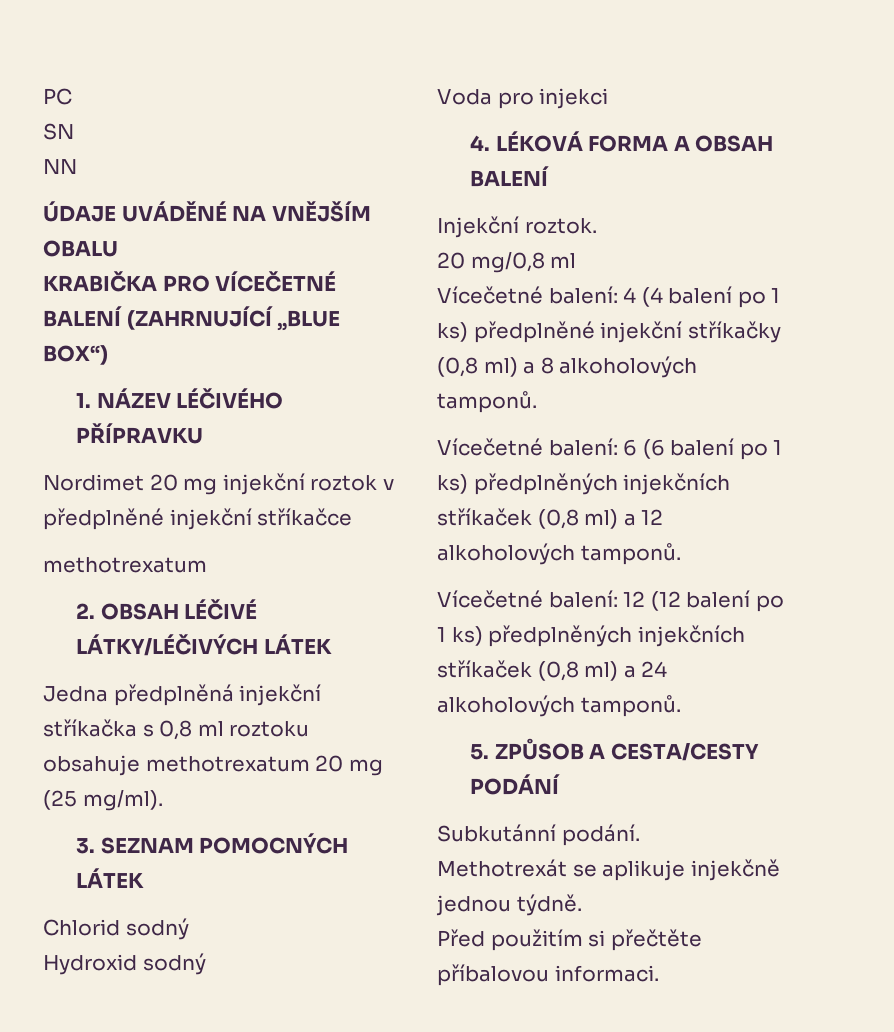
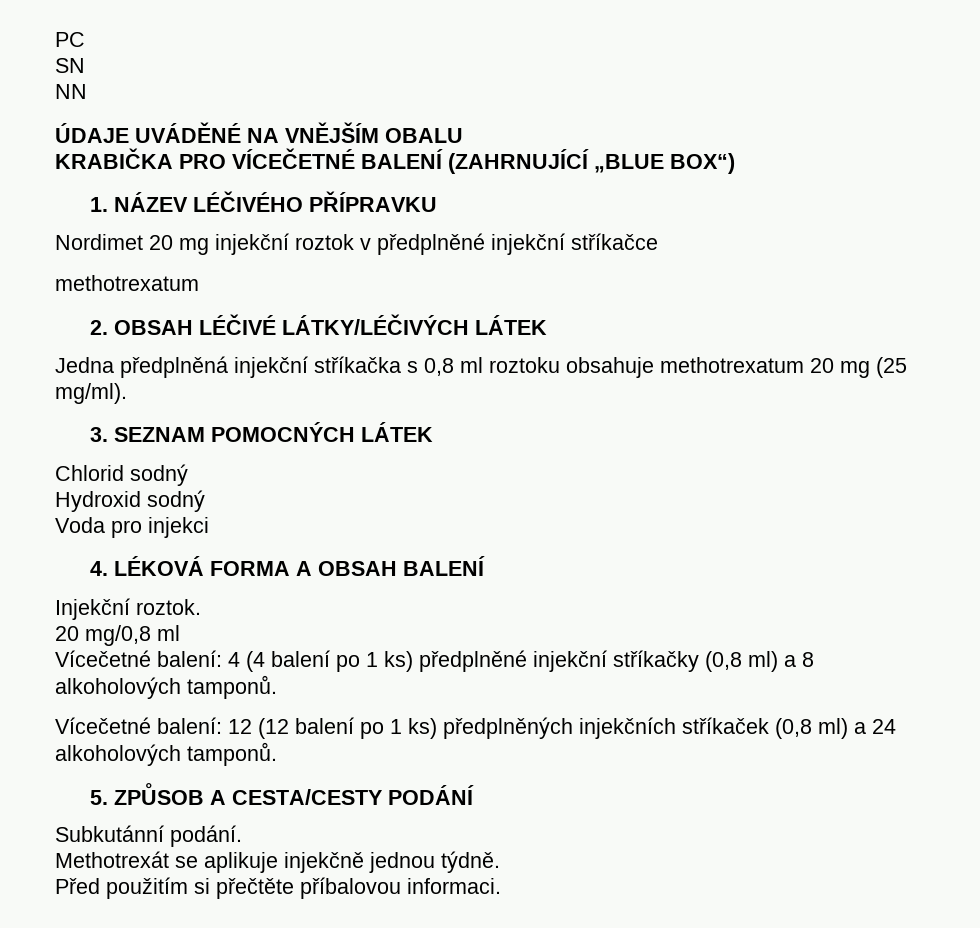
- Vícečetné balení: 6 (6 balení po 1 ks) předplněných injekčních stříkaček (0,8 ml) a 12 alkoholových tamponů.

